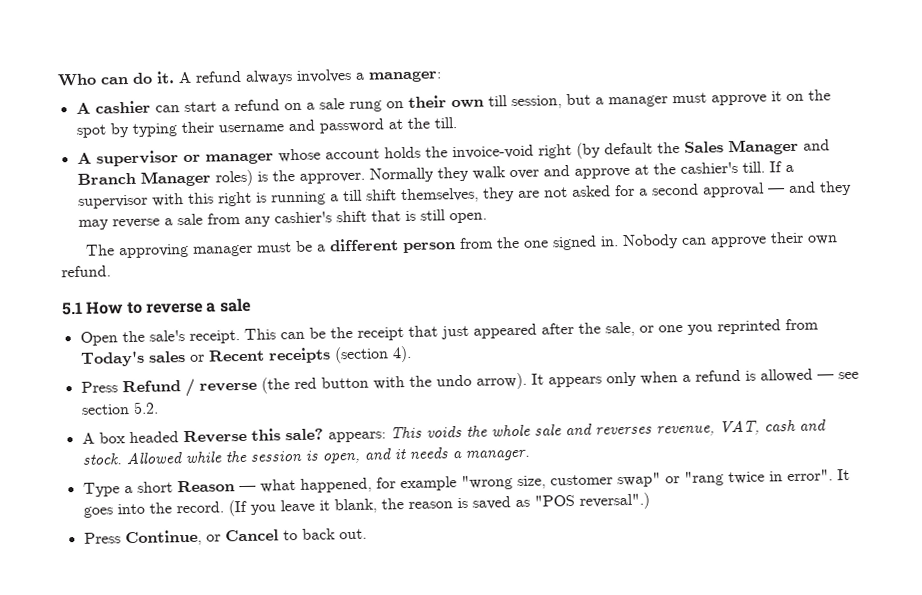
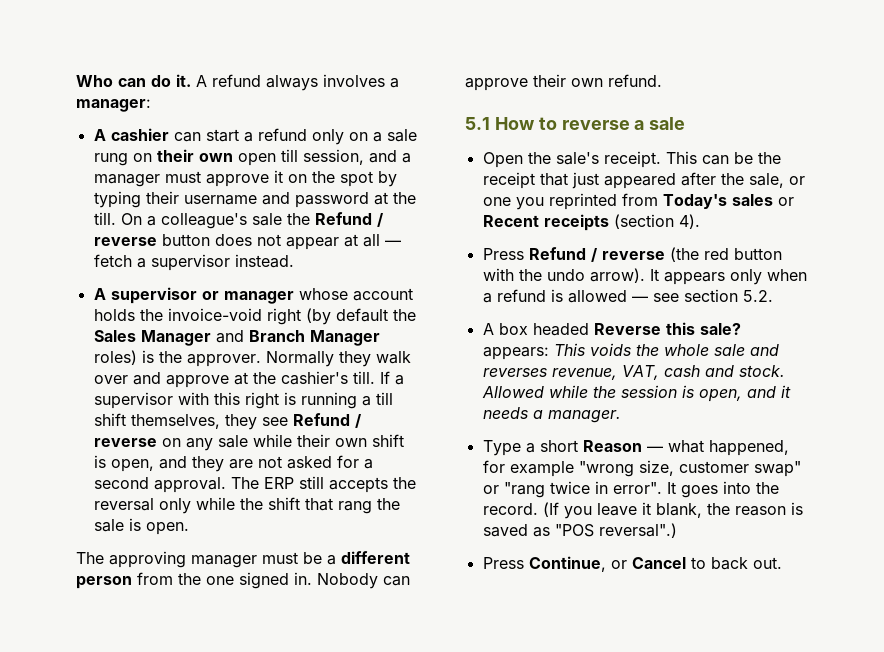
- A cashier can start a refund on a sale rung on their own till session, but a manager must approve it on the spot by typing their username and password at the till.
+ A cashier can start a refund only on a sale rung on their own open till session, and a manager must approve it on the spot by typing their username and password at the till. On a colleague's sale the Refund / reverse button does not appear at all — fetch a supervisor instead.
- If a supervisor with this right is running a till shift themselves, they are not asked for a second approval — and they may reverse a sale from any cashier's shift that is still open.
+ If a supervisor with this right is running a till shift themselves, they see Refund / reverse on any sale while their own shift is open, and they are not asked for a second approval. The ERP still accepts the reversal only while the shift that rang the sale is open.

